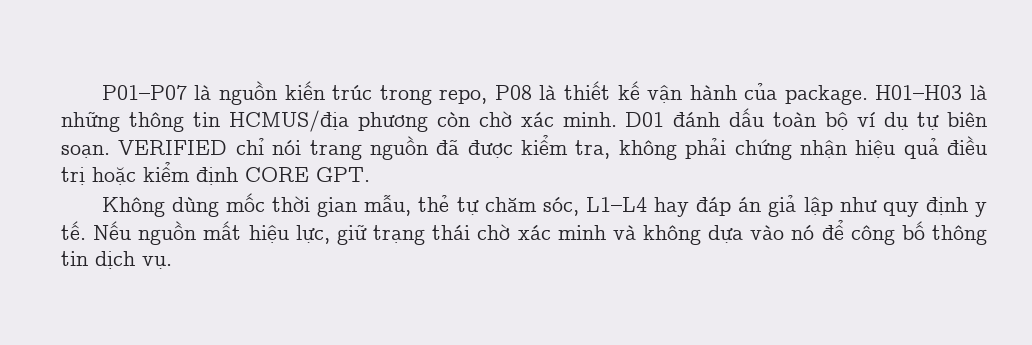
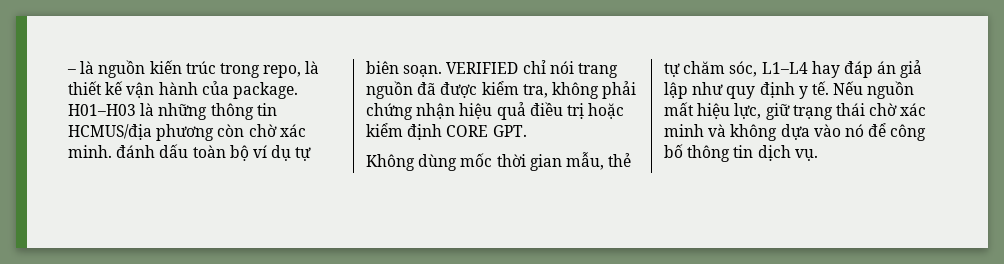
- P01–P07 là nguồn kiến trúc trong repo, P08 là thiết kế vận hành của package.
+ – là nguồn kiến trúc trong repo, là thiết kế vận hành của package.
- H01–H03 là những thông tin HCMUS/địa phương còn chờ xác minh. D01 đánh dấu toàn bộ ví dụ tự biên soạn.
+ H01–H03 là những thông tin HCMUS/địa phương còn chờ xác minh. đánh dấu toàn bộ ví dụ tự biên soạn.

